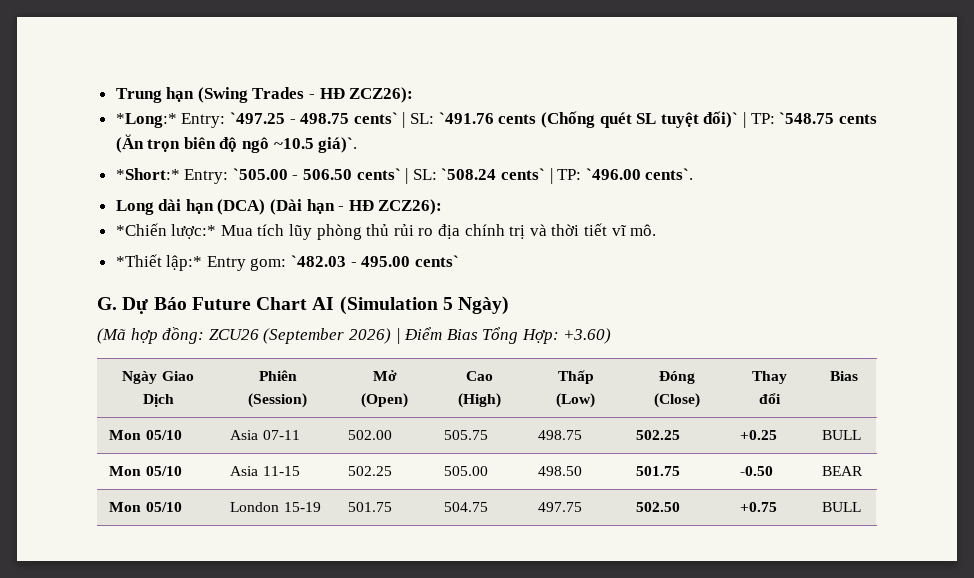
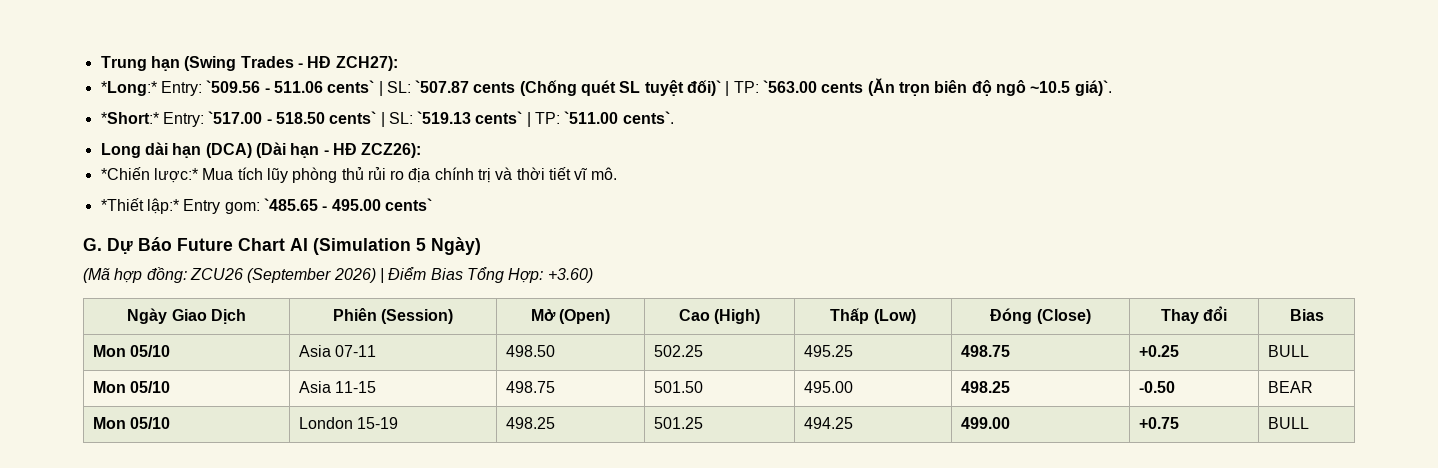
- Trung hạn (Swing Trades - HĐ ZCZ26):
+ Trung hạn (Swing Trades - HĐ ZCH27):
- *Long:* Entry: `497.25 - 498.75 cents` | SL: `491.76 cents (Chống quét SL tuyệt đối)` | TP: `548.75 cents (Ăn trọn biên độ ngô ~10.5 giá)`.
+ *Long:* Entry: `509.56 - 511.06 cents` | SL: `507.87 cents (Chống quét SL tuyệt đối)` | TP: `563.00 cents (Ăn trọn biên độ ngô ~10.5 giá)`.
- *Short:* Entry: `505.00 - 506.50 cents` | SL: `508.24 cents` | TP: `496.00 cents`.
+ *Short:* Entry: `517.00 - 518.50 cents` | SL: `519.13 cents` | TP: `511.00 cents`.
- *Thiết lập:* Entry gom: `482.03 - 495.00 cents`
+ *Thiết lập:* Entry gom: `485.65 - 495.00 cents`
- Mon 05/10 | Asia 07-11 | 502.00 | 505.75 | 498.75 | 502.25 | +0.25 | BULL
+ Mon 05/10 | Asia 07-11 | 498.50 | 502.25 | 495.25 | 498.75 | +0.25 | BULL
- Mon 05/10 | Asia 11-15 | 502.25 | 505.00 | 498.50 | 501.75 | -0.50 | BEAR
+ Mon 05/10 | Asia 11-15 | 498.75 | 501.50 | 495.00 | 498.25 | -0.50 | BEAR
- Mon 05/10 | London 15-19 | 501.75 | 504.75 | 497.75 | 502.50 | +0.75 | BULL
+ Mon 05/10 | London 15-19 | 498.25 | 501.25 | 494.25 | 499.00 | +0.75 | BULL

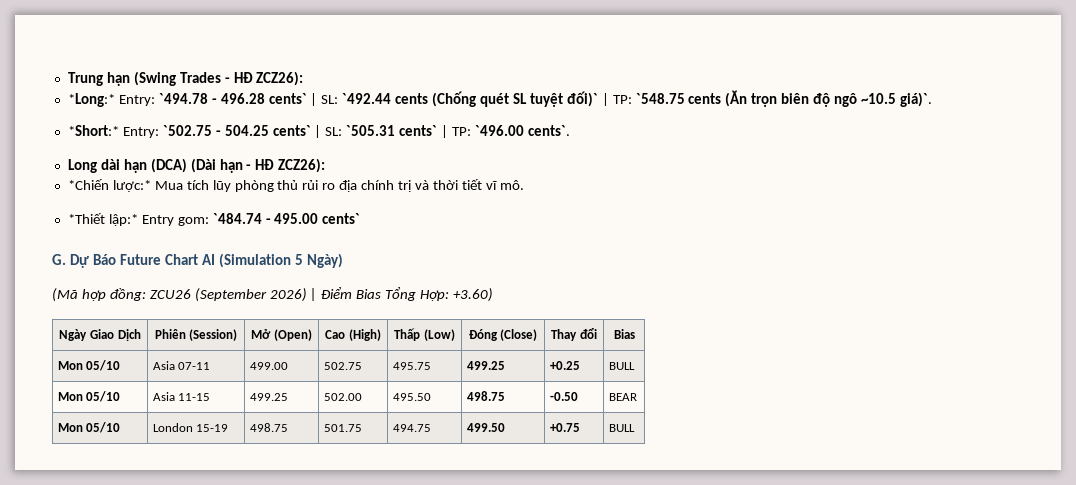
- Trung hạn (Swing Trades - HĐ ZCH27):
+ Trung hạn (Swing Trades - HĐ ZCZ26):
- *Long:* Entry: `509.56 - 511.06 cents` | SL: `507.87 cents (Chống quét SL tuyệt đối)` | TP: `563.00 cents (Ăn trọn biên độ ngô ~10.5 giá)`.
+ *Long:* Entry: `494.78 - 496.28 cents` | SL: `492.44 cents (Chống quét SL tuyệt đối)` | TP: `548.75 cents (Ăn trọn biên độ ngô ~10.5 giá)`.
- *Short:* Entry: `517.00 - 518.50 cents` | SL: `519.13 cents` | TP: `511.00 cents`.
+ *Short:* Entry: `502.75 - 504.25 cents` | SL: `505.31 cents` | TP: `496.00 cents`.
- *Thiết lập:* Entry gom: `485.65 - 495.00 cents`
+ *Thiết lập:* Entry gom: `484.74 - 495.00 cents`
- Mon 05/10 | Asia 07-11 | 498.50 | 502.25 | 495.25 | 498.75 | +0.25 | BULL
+ Mon 05/10 | Asia 07-11 | 499.00 | 502.75 | 495.75 | 499.25 | +0.25 | BULL
- Mon 05/10 | Asia 11-15 | 498.75 | 501.50 | 495.00 | 498.25 | -0.50 | BEAR
+ Mon 05/10 | Asia 11-15 | 499.25 | 502.00 | 495.50 | 498.75 | -0.50 | BEAR
- Mon 05/10 | London 15-19 | 498.25 | 501.25 | 494.25 | 499.00 | +0.75 | BULL
+ Mon 05/10 | London 15-19 | 498.75 | 501.75 | 494.75 | 499.50 | +0.75 | BULL

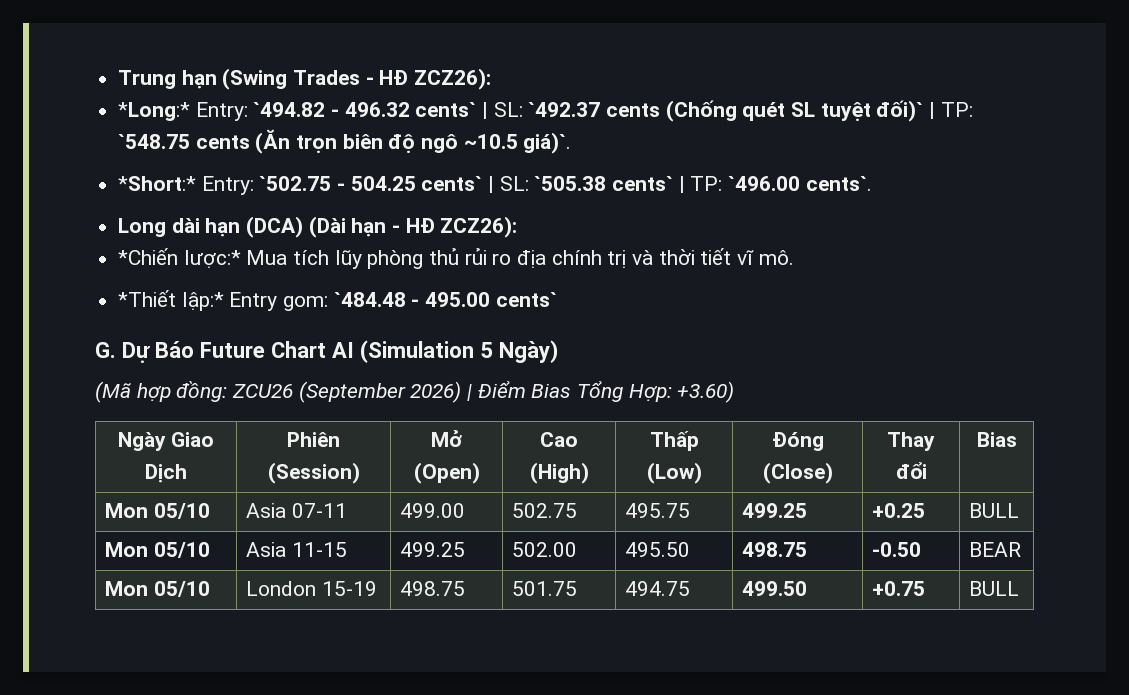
- *Long:* Entry: `494.78 - 496.28 cents` | SL: `492.44 cents (Chống quét SL tuyệt đối)` | TP: `548.75 cents (Ăn trọn biên độ ngô ~10.5 giá)`.
+ *Long:* Entry: `494.82 - 496.32 cents` | SL: `492.37 cents (Chống quét SL tuyệt đối)` | TP: `548.75 cents (Ăn trọn biên độ ngô ~10.5 giá)`.
- *Short:* Entry: `502.75 - 504.25 cents` | SL: `505.31 cents` | TP: `496.00 cents`.
+ *Short:* Entry: `502.75 - 504.25 cents` | SL: `505.38 cents` | TP: `496.00 cents`.
- *Thiết lập:* Entry gom: `484.74 - 495.00 cents`
+ *Thiết lập:* Entry gom: `484.48 - 495.00 cents`

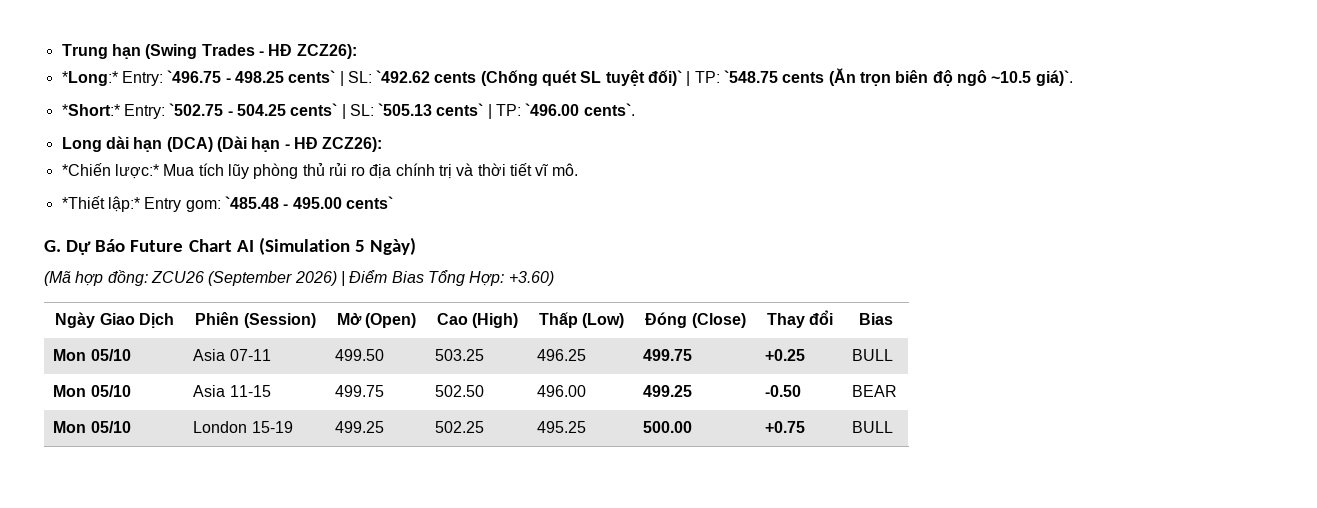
- *Long:* Entry: `494.82 - 496.32 cents` | SL: `492.37 cents (Chống quét SL tuyệt đối)` | TP: `548.75 cents (Ăn trọn biên độ ngô ~10.5 giá)`.
+ *Long:* Entry: `496.75 - 498.25 cents` | SL: `492.62 cents (Chống quét SL tuyệt đối)` | TP: `548.75 cents (Ăn trọn biên độ ngô ~10.5 giá)`.
- *Short:* Entry: `502.75 - 504.25 cents` | SL: `505.38 cents` | TP: `496.00 cents`.
+ *Short:* Entry: `502.75 - 504.25 cents` | SL: `505.13 cents` | TP: `496.00 cents`.
- *Thiết lập:* Entry gom: `484.48 - 495.00 cents`
+ *Thiết lập:* Entry gom: `485.48 - 495.00 cents`
- Mon 05/10 | Asia 07-11 | 499.00 | 502.75 | 495.75 | 499.25 | +0.25 | BULL
+ Mon 05/10 | Asia 07-11 | 499.50 | 503.25 | 496.25 | 499.75 | +0.25 | BULL
- Mon 05/10 | Asia 11-15 | 499.25 | 502.00 | 495.50 | 498.75 | -0.50 | BEAR
+ Mon 05/10 | Asia 11-15 | 499.75 | 502.50 | 496.00 | 499.25 | -0.50 | BEAR
- Mon 05/10 | London 15-19 | 498.75 | 501.75 | 494.75 | 499.50 | +0.75 | BULL
+ Mon 05/10 | London 15-19 | 499.25 | 502.25 | 495.25 | 500.00 | +0.75 | BULL

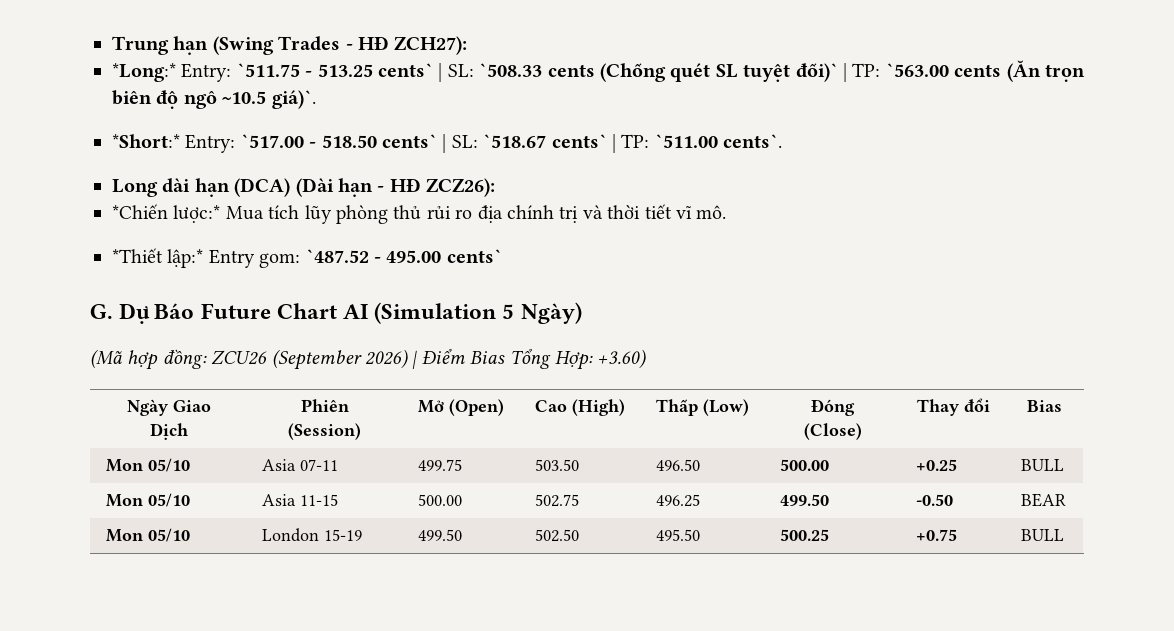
- Trung hạn (Swing Trades - HĐ ZCZ26):
+ Trung hạn (Swing Trades - HĐ ZCH27):
- *Long:* Entry: `496.75 - 498.25 cents` | SL: `492.62 cents (Chống quét SL tuyệt đối)` | TP: `548.75 cents (Ăn trọn biên độ ngô ~10.5 giá)`.
+ *Long:* Entry: `511.75 - 513.25 cents` | SL: `508.33 cents (Chống quét SL tuyệt đối)` | TP: `563.00 cents (Ăn trọn biên độ ngô ~10.5 giá)`.
- *Short:* Entry: `502.75 - 504.25 cents` | SL: `505.13 cents` | TP: `496.00 cents`.
+ *Short:* Entry: `517.00 - 518.50 cents` | SL: `518.67 cents` | TP: `511.00 cents`.
- *Thiết lập:* Entry gom: `485.48 - 495.00 cents`
+ *Thiết lập:* Entry gom: `487.52 - 495.00 cents`
- Mon 05/10 | Asia 07-11 | 499.50 | 503.25 | 496.25 | 499.75 | +0.25 | BULL
+ Mon 05/10 | Asia 07-11 | 499.75 | 503.50 | 496.50 | 500.00 | +0.25 | BULL
- Mon 05/10 | Asia 11-15 | 499.75 | 502.50 | 496.00 | 499.25 | -0.50 | BEAR
+ Mon 05/10 | Asia 11-15 | 500.00 | 502.75 | 496.25 | 499.50 | -0.50 | BEAR
- Mon 05/10 | London 15-19 | 499.25 | 502.25 | 495.25 | 500.00 | +0.75 | BULL
+ Mon 05/10 | London 15-19 | 499.50 | 502.50 | 495.50 | 500.25 | +0.75 | BULL

